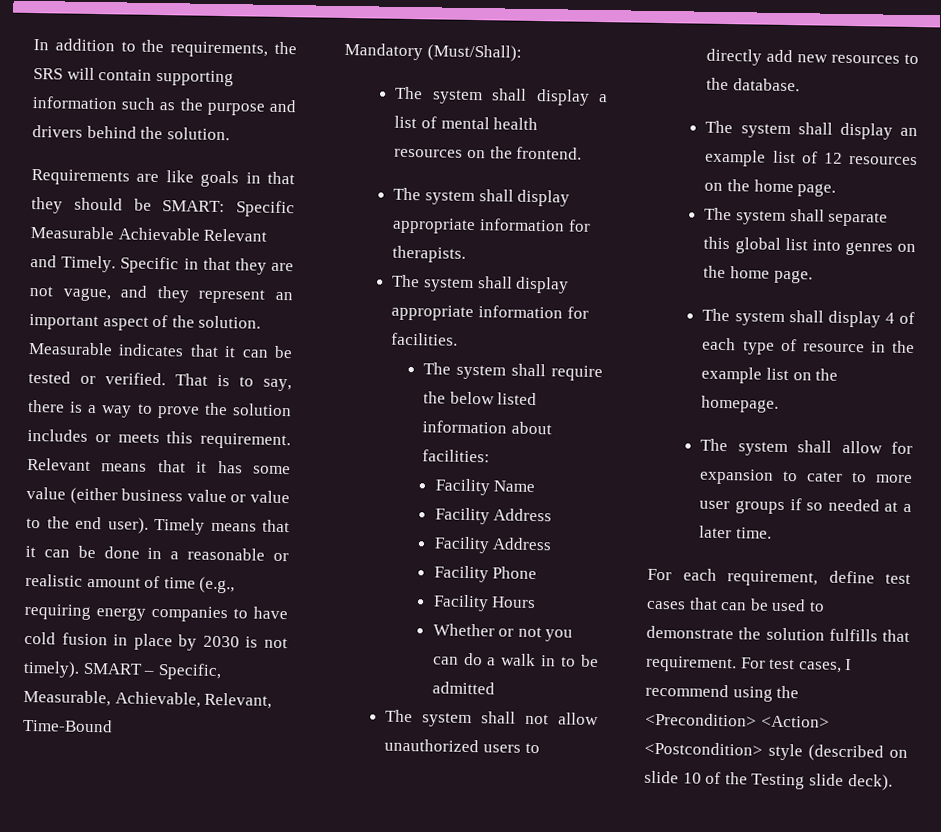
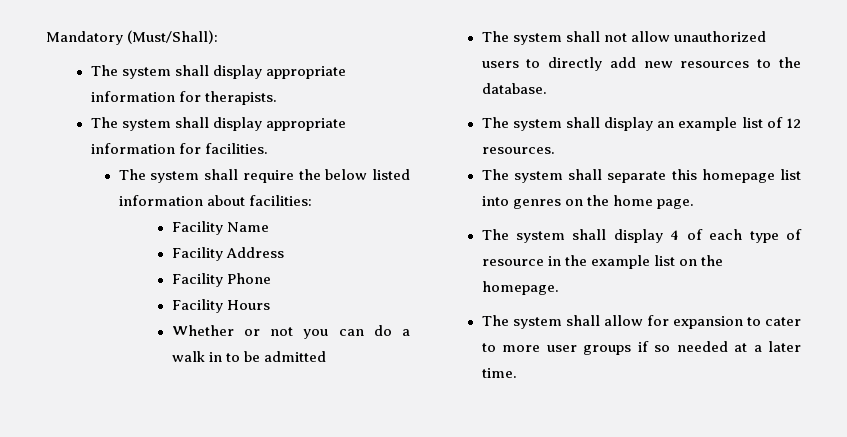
- In addition to the requirements, the SRS will contain supporting information such as the purpose and drivers behind the solution.
- Requirements are like goals in that they should be SMART: Specific Measurable Achievable Relevant and Timely. Specific in that they are not vague, and they represent an important aspect of the solution. Measurable indicates that it can be tested or verified. That is to say, there is a way to prove the solution includes or meets this requirement. Relevant means that it has some value (either business value or value to the end user). Timely means that it can be done in a reasonable or realistic amount of time (e.g., requiring energy companies to have cold fusion in place by 2030 is not timely). SMART – Specific, Measurable, Achievable, Relevant, Time-Bound
  Mandatory (Must/Shall):
- The system shall display a list of mental health resources on the frontend.
  Facility Name
- Facility Address
- The system shall display an example list of 12 resources on the home page.
+ The system shall display an example list of 12 resources.
- The system shall separate this global list into genres on the home page.
+ The system shall separate this homepage list into genres on the home page.
- For each requirement, define test cases that can be used to demonstrate the solution fulfills that requirement. For test cases, I recommend using the <Precondition> <Action> <Postcondition> style (described on slide 10 of the Testing slide deck).

